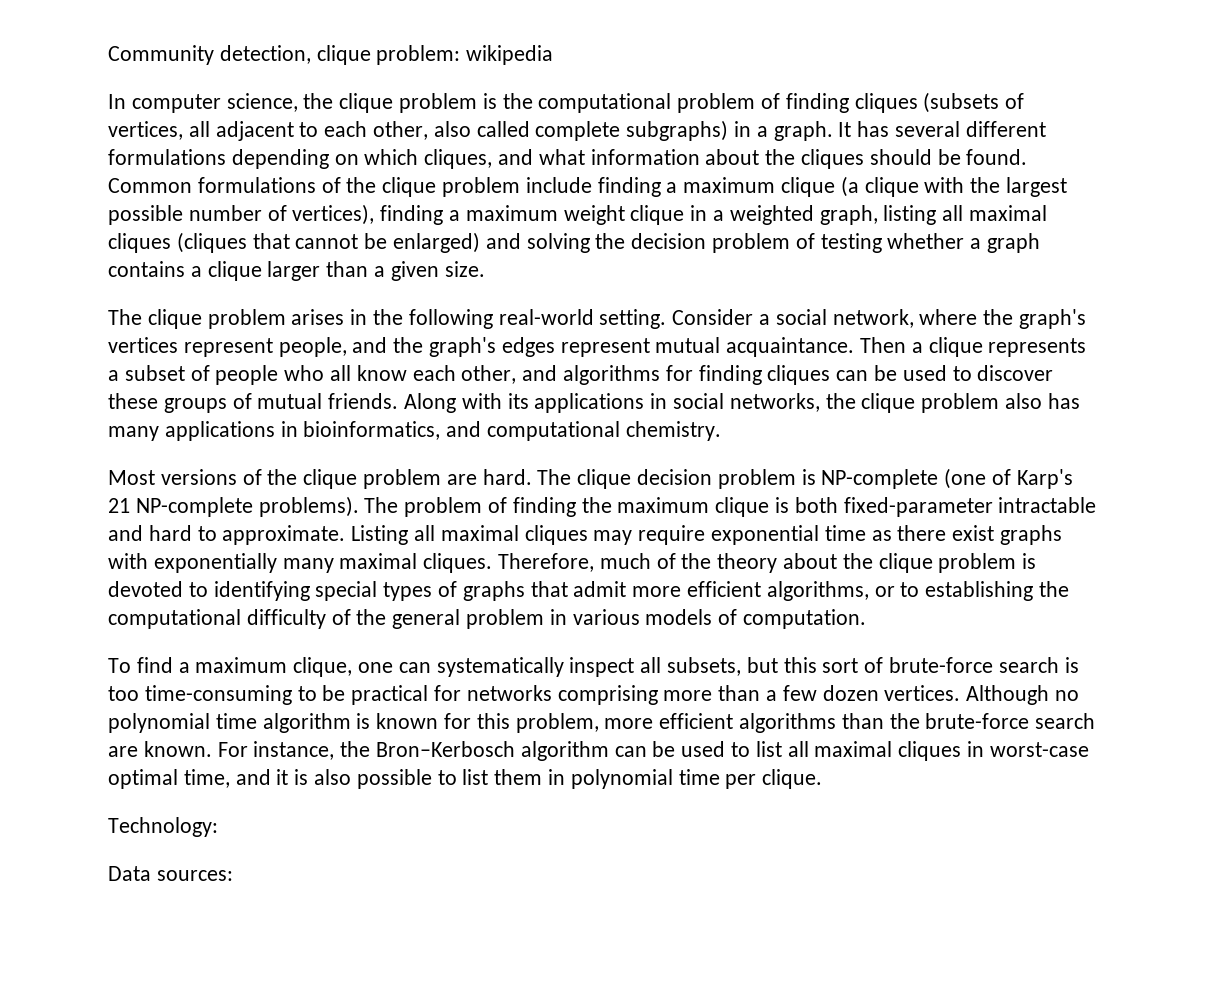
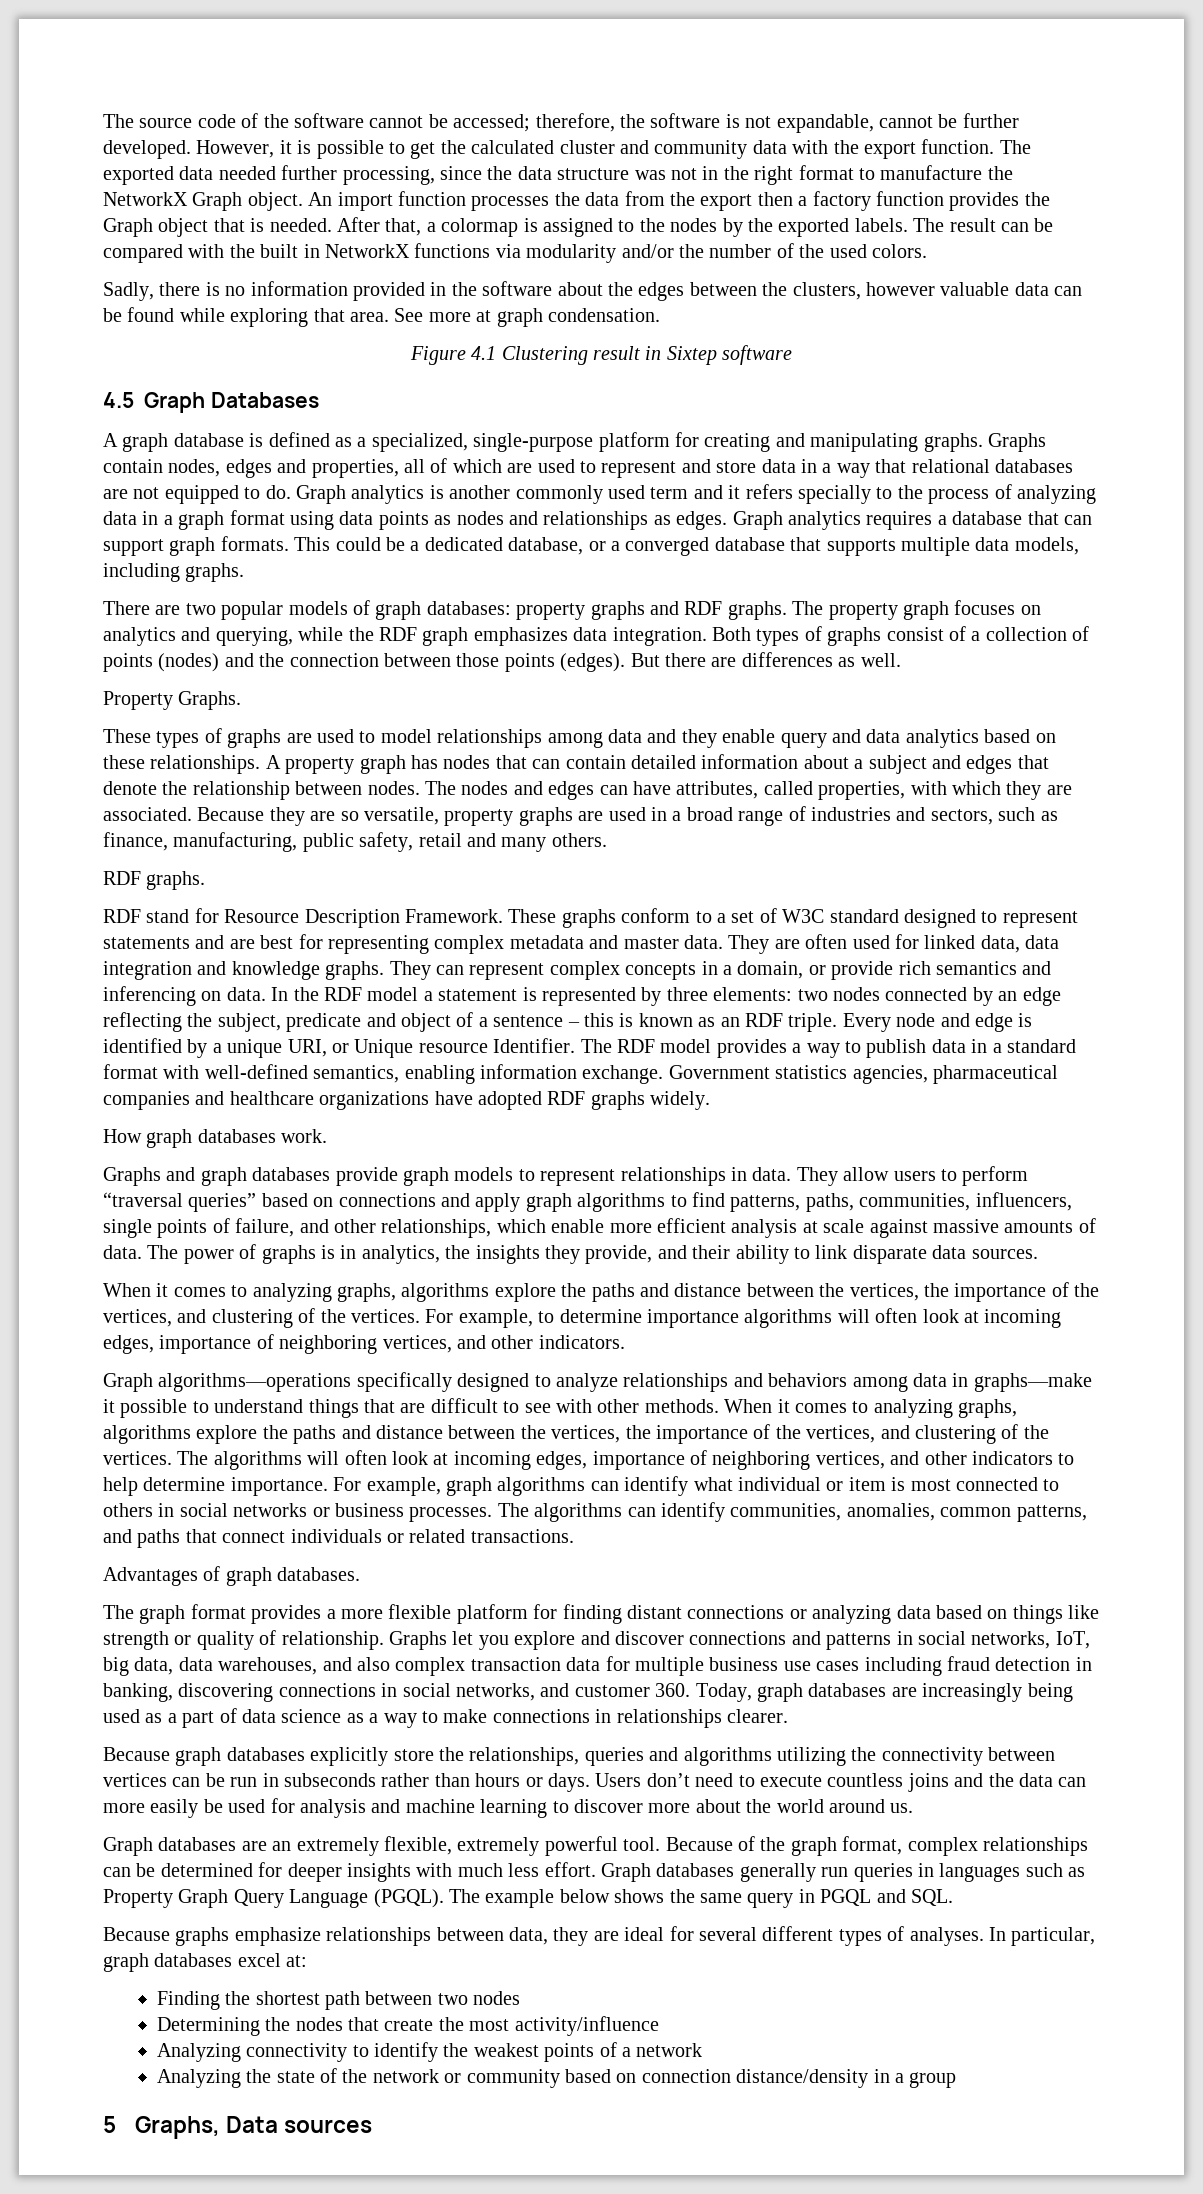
- Community detection, clique problem: wikipedia
- In computer science, the clique problem is the computational problem of finding cliques (subsets of vertices, all adjacent to each other, also called complete subgraphs) in a graph. It has several different formulations depending on which cliques, and what information about the cliques should be found. Common formulations of the clique problem include finding a maximum clique (a clique with the largest possible number of vertices), finding a maximum weight clique in a weighted graph, listing all maximal cliques (cliques that cannot be enlarged) and solving the decision problem of testing whether a graph contains a clique larger than a given size.
- The clique problem arises in the following real-world setting. Consider a social network, where the graph's vertices represent people, and the graph's edges represent mutual acquaintance. Then a clique represents a subset of people who all know each other, and algorithms for finding cliques can be used to discover these groups of mutual friends. Along with its applications in social networks, the clique problem also has many applications in bioinformatics, and computational chemistry.
- Most versions of the clique problem are hard. The clique decision problem is NP-complete (one of Karp's 21 NP-complete problems). The problem of finding the maximum clique is both fixed-parameter intractable and hard to approximate. Listing all maximal cliques may require exponential time as there exist graphs with exponentially many maximal cliques. Therefore, much of the theory about the clique problem is devoted to identifying special types of graphs that admit more efficient algorithms, or to establishing the computational difficulty of the general problem in various models of computation.
- To find a maximum clique, one can systematically inspect all subsets, but this sort of brute-force search is too time-consuming to be practical for networks comprising more than a few dozen vertices. Although no polynomial time algorithm is known for this problem, more efficient algorithms than the brute-force search are known. For instance, the Bron–Kerbosch algorithm can be used to list all maximal cliques in worst-case optimal time, and it is also possible to list them in polynomial time per clique.
- Technology:
- Data sources:
+ The source code of the software cannot be accessed; therefore, the software is not expandable, cannot be further developed. However, it is possible to get the calculated cluster and community data with the export function. The exported data needed further processing, since the data structure was not in the right format to manufacture the NetworkX Graph object. An import function processes the data from the export then a factory function provides the Graph object that is needed. After that, a colormap is assigned to the nodes by the exported labels. The result can be compared with the built in NetworkX functions via modularity and/or the number of the used colors.
+ Sadly, there is no information provided in the software about the edges between the clusters, however valuable data can be found while exploring that area. See more at graph condensation.
+ Figure 4.1 Clustering result in Sixtep software
+ 4.5 Graph Databases
+ A graph database is defined as a specialized, single-purpose platform for creating and manipulating graphs. Graphs contain nodes, edges and properties, all of which are used to represent and store data in a way that relational databases are not equipped to do. Graph analytics is another commonly used term and it refers specially to the process of analyzing data in a graph format using data points as nodes and relationships as edges. Graph analytics requires a database that can support graph formats. This could be a dedicated database, or a converged database that supports multiple data models, including graphs.
+ There are two popular models of graph databases: property graphs and RDF graphs. The property graph focuses on analytics and querying, while the RDF graph emphasizes data integration. Both types of graphs consist of a collection of points (nodes) and the connection between those points (edges). But there are differences as well.
+ Property Graphs.
+ These types of graphs are used to model relationships among data and they enable query and data analytics based on these relationships. A property graph has nodes that can contain detailed information about a subject and edges that denote the relationship between nodes. The nodes and edges can have attributes, called properties, with which they are associated. Because they are so versatile, property graphs are used in a broad range of industries and sectors, such as finance, manufacturing, public safety, retail and many others.
+ RDF graphs.
+ RDF stand for Resource Description Framework. These graphs conform to a set of W3C standard designed to represent statements and are best for representing complex metadata and master data. They are often used for linked data, data integration and knowledge graphs. They can represent complex concepts in a domain, or provide rich semantics and inferencing on data. In the RDF model a statement is represented by three elements: two nodes connected by an edge reflecting the subject, predicate and object of a sentence – this is known as an RDF triple. Every node and edge is identified by a unique URI, or Unique resource Identifier. The RDF model provides a way to publish data in a standard format with well-defined semantics, enabling information exchange. Government statistics agencies, pharmaceutical companies and healthcare organizations have adopted RDF graphs widely.
+ How graph databases work.
+ Graphs and graph databases provide graph models to represent relationships in data. They allow users to perform “traversal queries” based on connections and apply graph algorithms to find patterns, paths, communities, influencers, single points of failure, and other relationships, which enable more efficient analysis at scale against massive amounts of data. The power of graphs is in analytics, the insights they provide, and their ability to link disparate data sources.
+ When it comes to analyzing graphs, algorithms explore the paths and distance between the vertices, the importance of the vertices, and clustering of the vertices. For example, to determine importance algorithms will often look at incoming edges, importance of neighboring vertices, and other indicators.
+ Graph algorithms—operations specifically designed to analyze relationships and behaviors among data in graphs—make it possible to understand things that are difficult to see with other methods. When it comes to analyzing graphs, algorithms explore the paths and distance between the vertices, the importance of the vertices, and clustering of the vertices. The algorithms will often look at incoming edges, importance of neighboring vertices, and other indicators to help determine importance. For example, graph algorithms can identify what individual or item is most connected to others in social networks or business processes. The algorithms can identify communities, anomalies, common patterns, and paths that connect individuals or related transactions.
+ Advantages of graph databases.
+ The graph format provides a more flexible platform for finding distant connections or analyzing data based on things like strength or quality of relationship. Graphs let you explore and discover connections and patterns in social networks, IoT, big data, data warehouses, and also complex transaction data for multiple business use cases including fraud detection in banking, discovering connections in social networks, and customer 360. Today, graph databases are increasingly being used as a part of data science as a way to make connections in relationships clearer.
+ Because graph databases explicitly store the relationships, queries and algorithms utilizing the connectivity between vertices can be run in subseconds rather than hours or days. Users don’t need to execute countless joins and the data can more easily be used for analysis and machine learning to discover more about the world around us.
+ Graph databases are an extremely flexible, extremely powerful tool. Because of the graph format, complex relationships can be determined for deeper insights with much less effort. Graph databases generally run queries in languages such as Property Graph Query Language (PGQL). The example below shows the same query in PGQL and SQL.
+ Because graphs emphasize relationships between data, they are ideal for several different types of analyses. In particular, graph databases excel at:
+ Finding the shortest path between two nodes
+ Determining the nodes that create the most activity/influence
+ Analyzing connectivity to identify the weakest points of a network
+ Analyzing the state of the network or community based on connection distance/density in a group
+ 5 Graphs, Data sources

